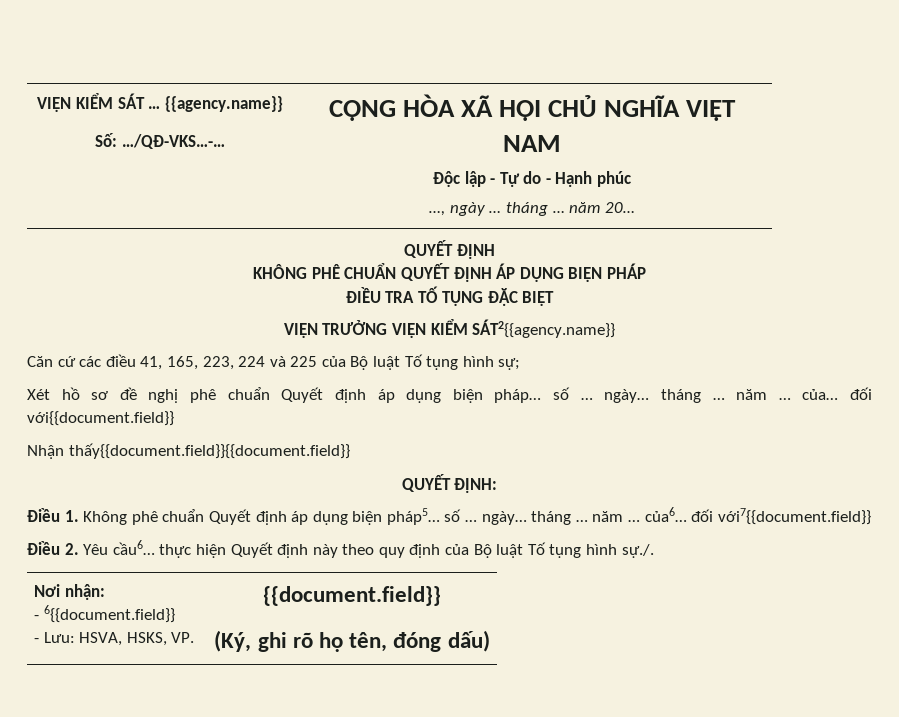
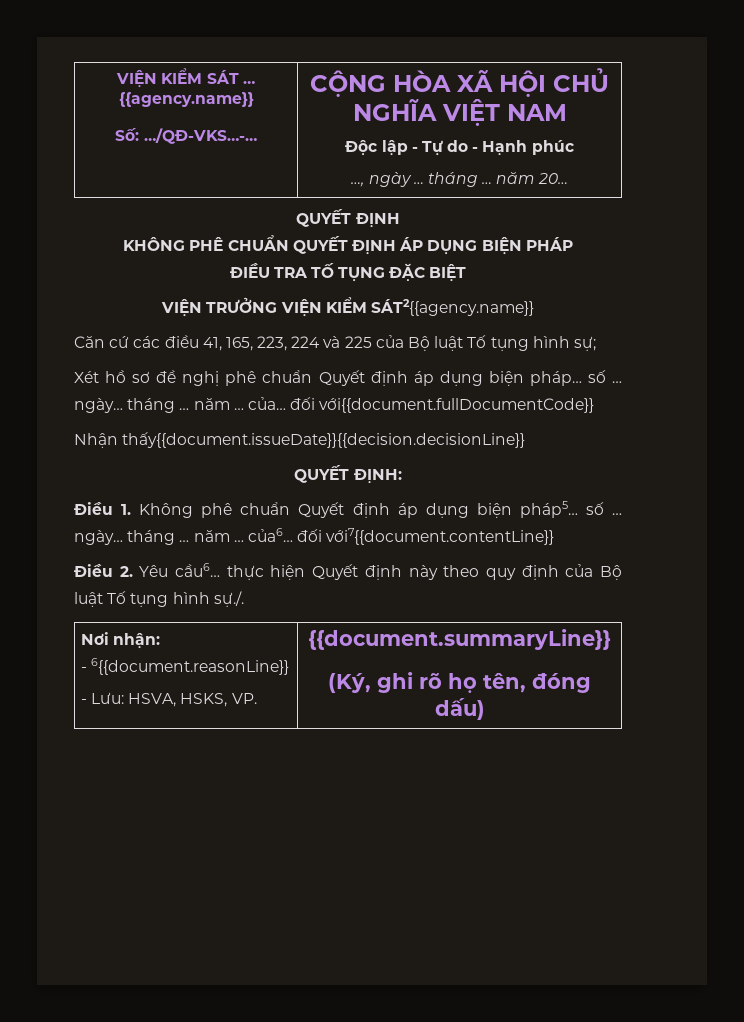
- Xét hồ sơ đề nghị phê chuẩn Quyết định áp dụng biện pháp… số … ngày… tháng … năm … của… đối với{{document.field}}
+ Xét hồ sơ đề nghị phê chuẩn Quyết định áp dụng biện pháp… số … ngày… tháng … năm … của… đối với{{document.fullDocumentCode}}
- Nhận thấy{{document.field}}{{document.field}}
+ Nhận thấy{{document.issueDate}}{{decision.decisionLine}}
- Điều 1. Không phê chuẩn Quyết định áp dụng biện pháp5… số … ngày… tháng … năm … của6… đối với7{{document.field}}
+ Điều 1. Không phê chuẩn Quyết định áp dụng biện pháp5… số … ngày… tháng … năm … của6… đối với7{{document.contentLine}}
  Nơi nhận:
- - 6{{document.field}}
- - Lưu: HSVA, HSKS, VP. | {{document.field}}
+ - 6{{document.reasonLine}}
+ - Lưu: HSVA, HSKS, VP. | {{document.summaryLine}}

